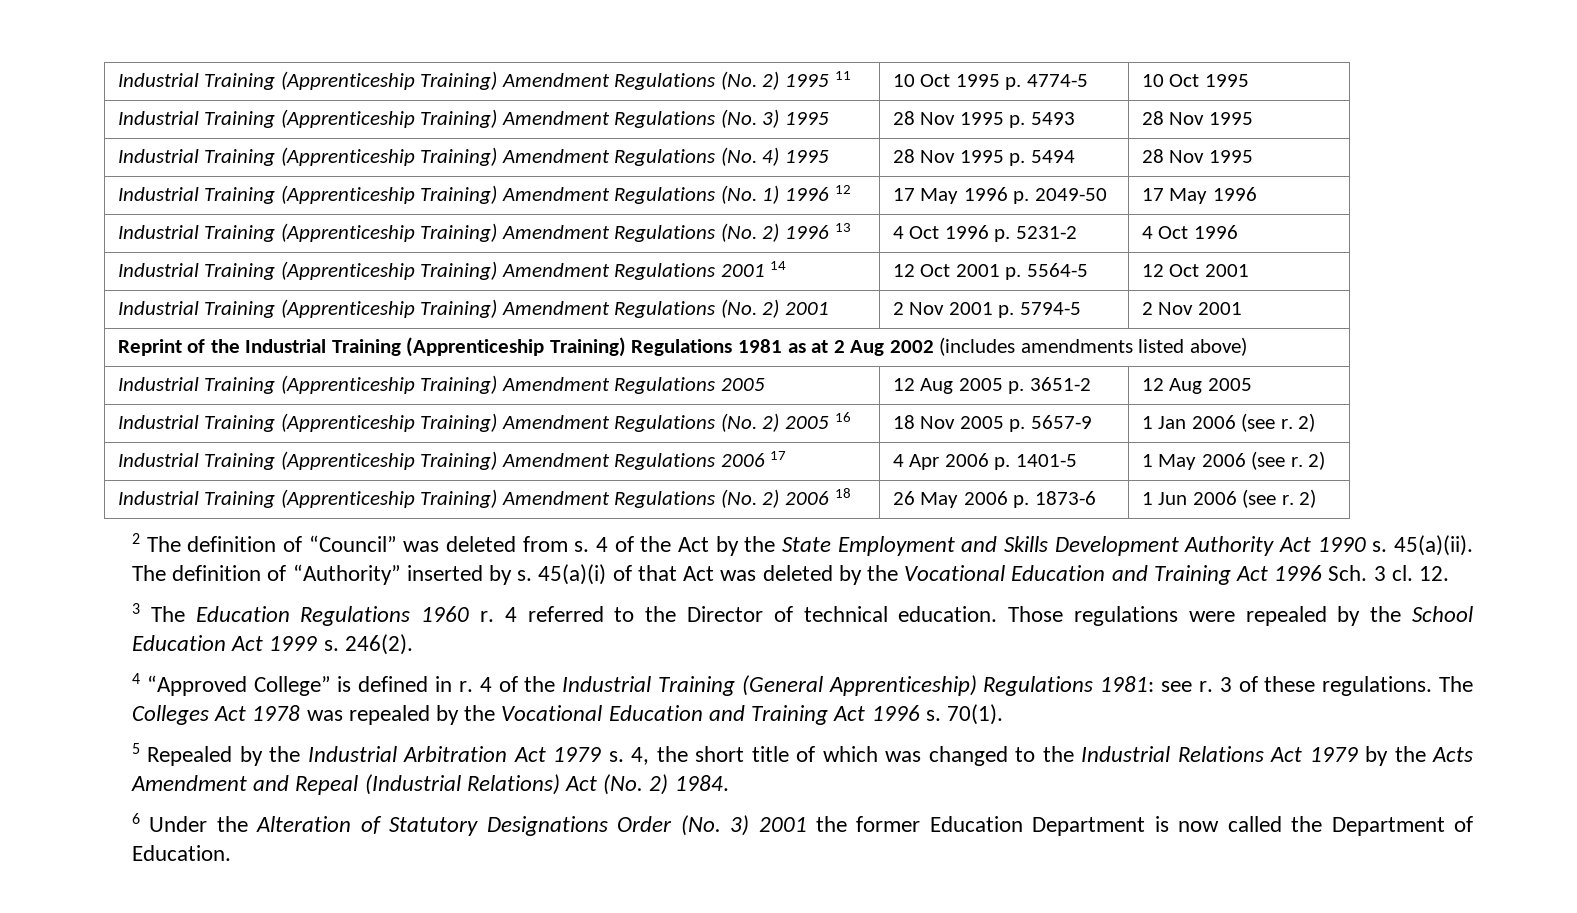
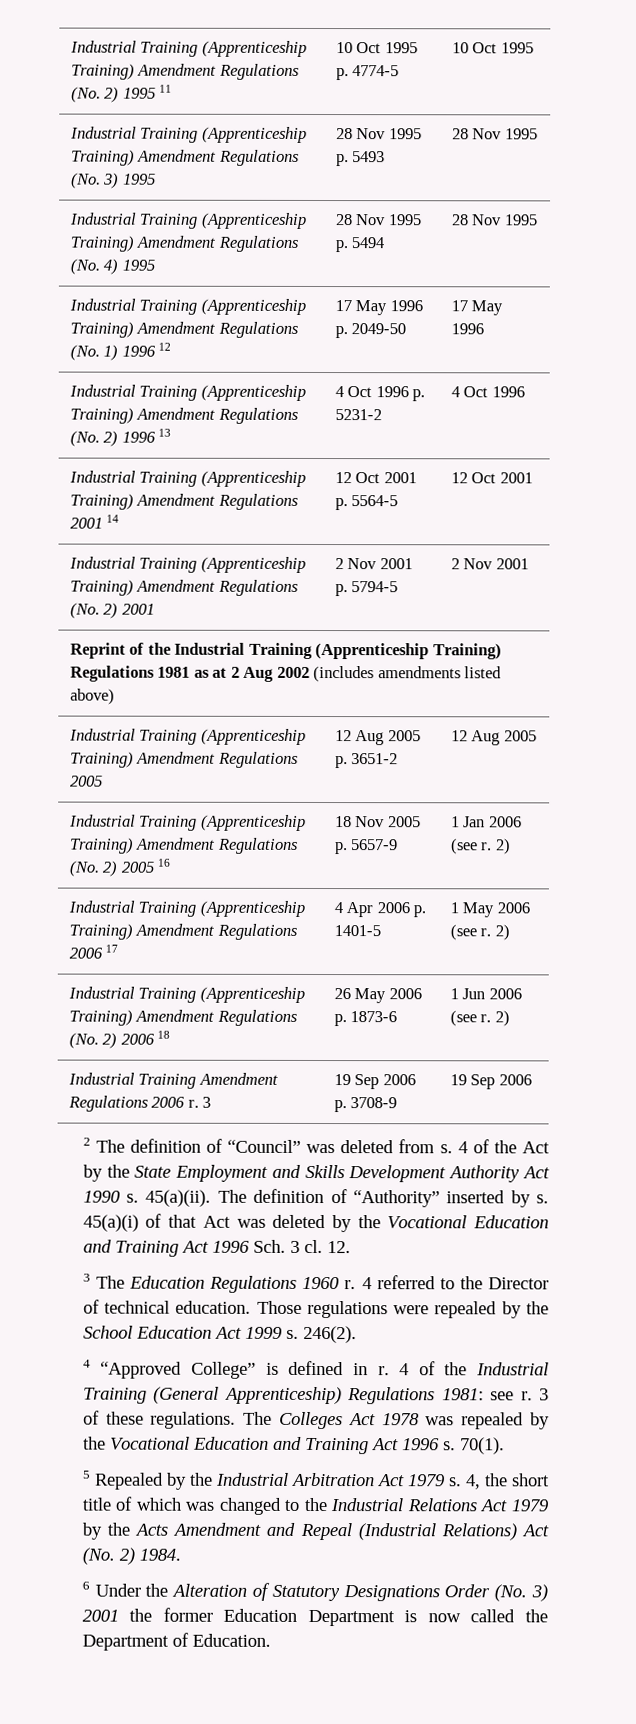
+ Industrial Training Amendment Regulations 2006 r. 3 | 19 Sep 2006 p. 3708-9 | 19 Sep 2006

